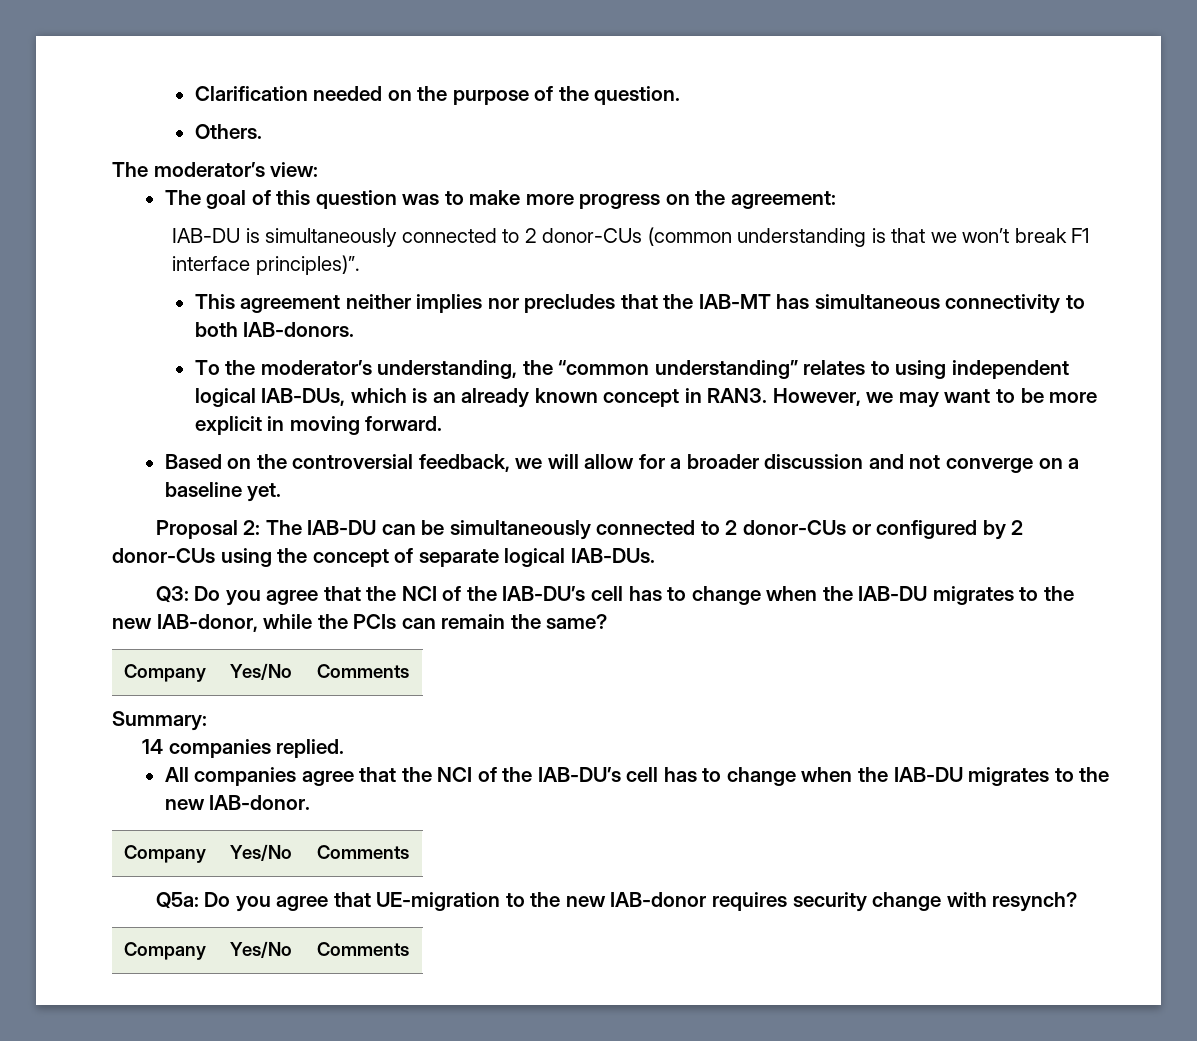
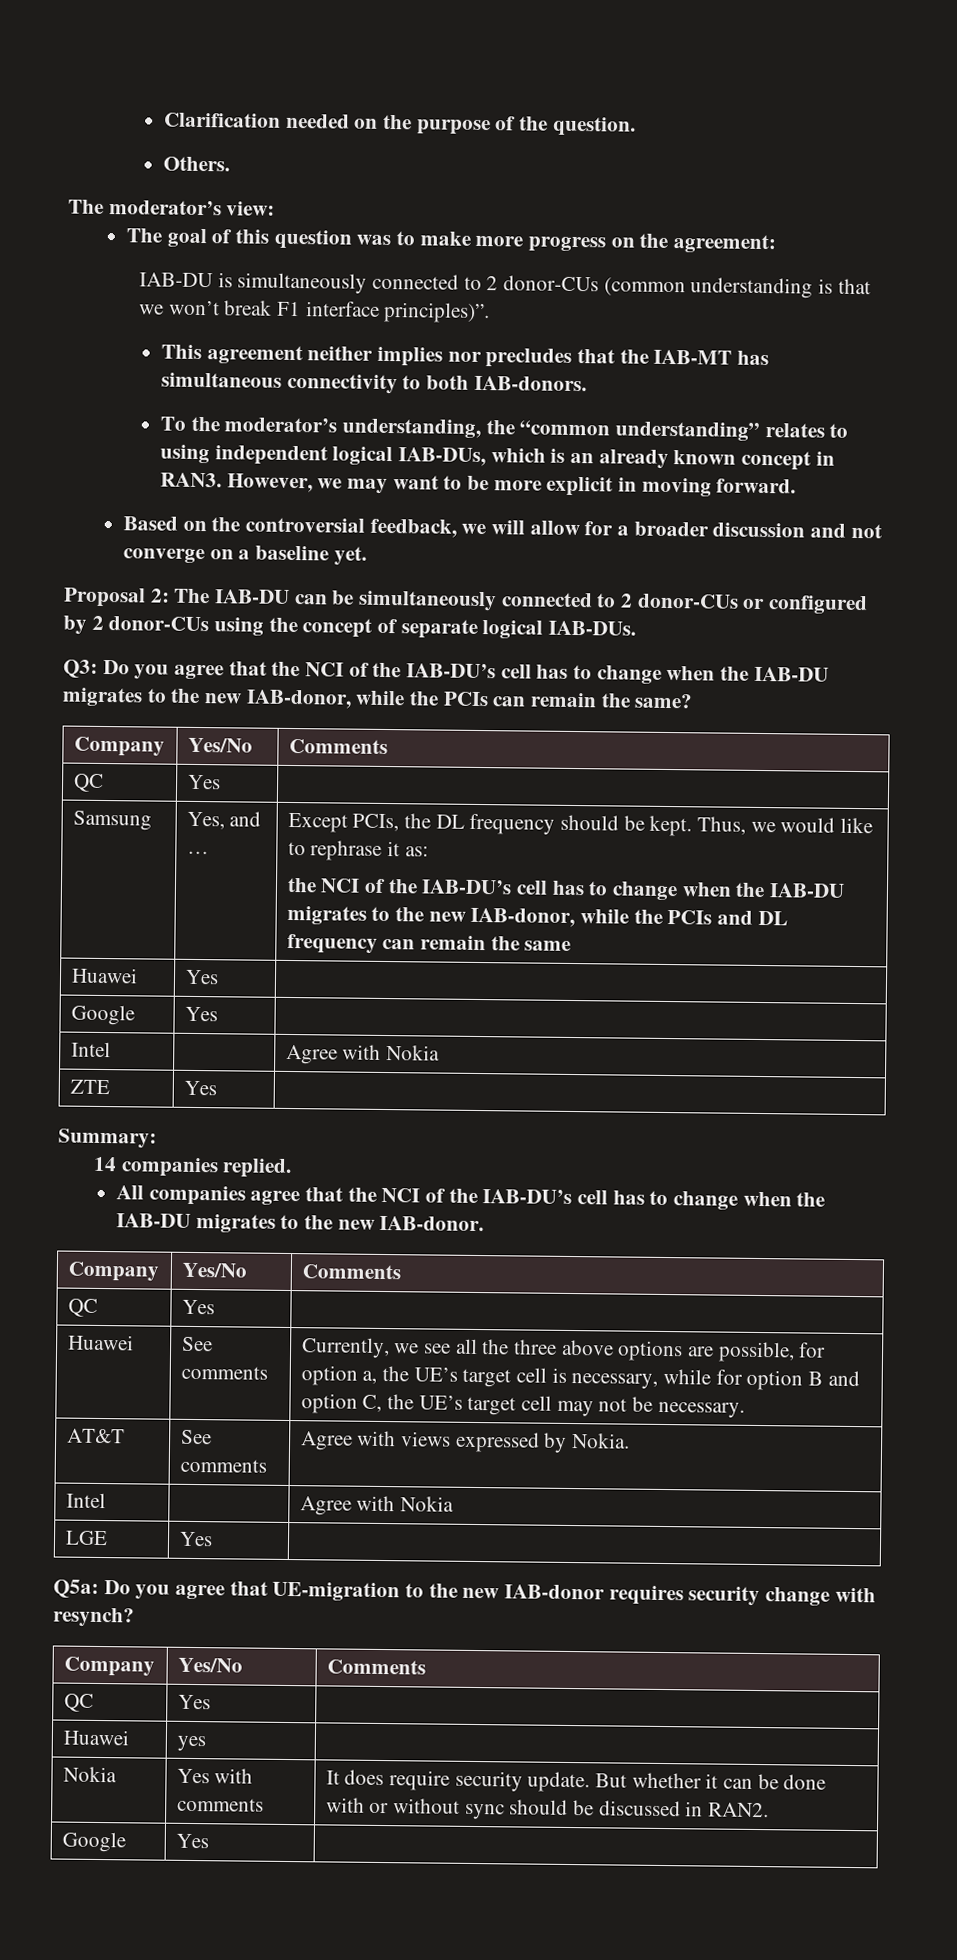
  Q3: Do you agree that the NCI of the IAB-DU’s cell has to change when the IAB-DU migrates to the new IAB-donor, while the PCIs can remain the same?
  Company | Yes/No | Comments
+ QC | Yes |
+ Samsung | Yes, and … | Except PCIs, the DL frequency should be kept. Thus, we would like to rephrase it as:
+ the NCI of the IAB-DU’s cell has to change when the IAB-DU migrates to the new IAB-donor, while the PCIs and DL frequency can remain the same
+ Huawei | Yes |
+ Google | Yes |
+ Intel | | Agree with Nokia
+ ZTE | Yes |
  All companies agree that the NCI of the IAB-DU’s cell has to change when the IAB-DU migrates to the new IAB-donor.
  Company | Yes/No | Comments
+ QC | Yes |
+ Huawei | See comments | Currently, we see all the three above options are possible, for option a, the UE’s target cell is necessary, while for option B and option C, the UE’s target cell may not be necessary.
+ AT&T | See comments | Agree with views expressed by Nokia.
+ Intel | | Agree with Nokia
+ LGE | Yes |
  Q5a: Do you agree that UE-migration to the new IAB-donor requires security change with resynch?
  Company | Yes/No | Comments
+ QC | Yes |
+ Huawei | yes |
+ Nokia | Yes with comments | It does require security update. But whether it can be done with or without sync should be discussed in RAN2.
+ Google | Yes |

